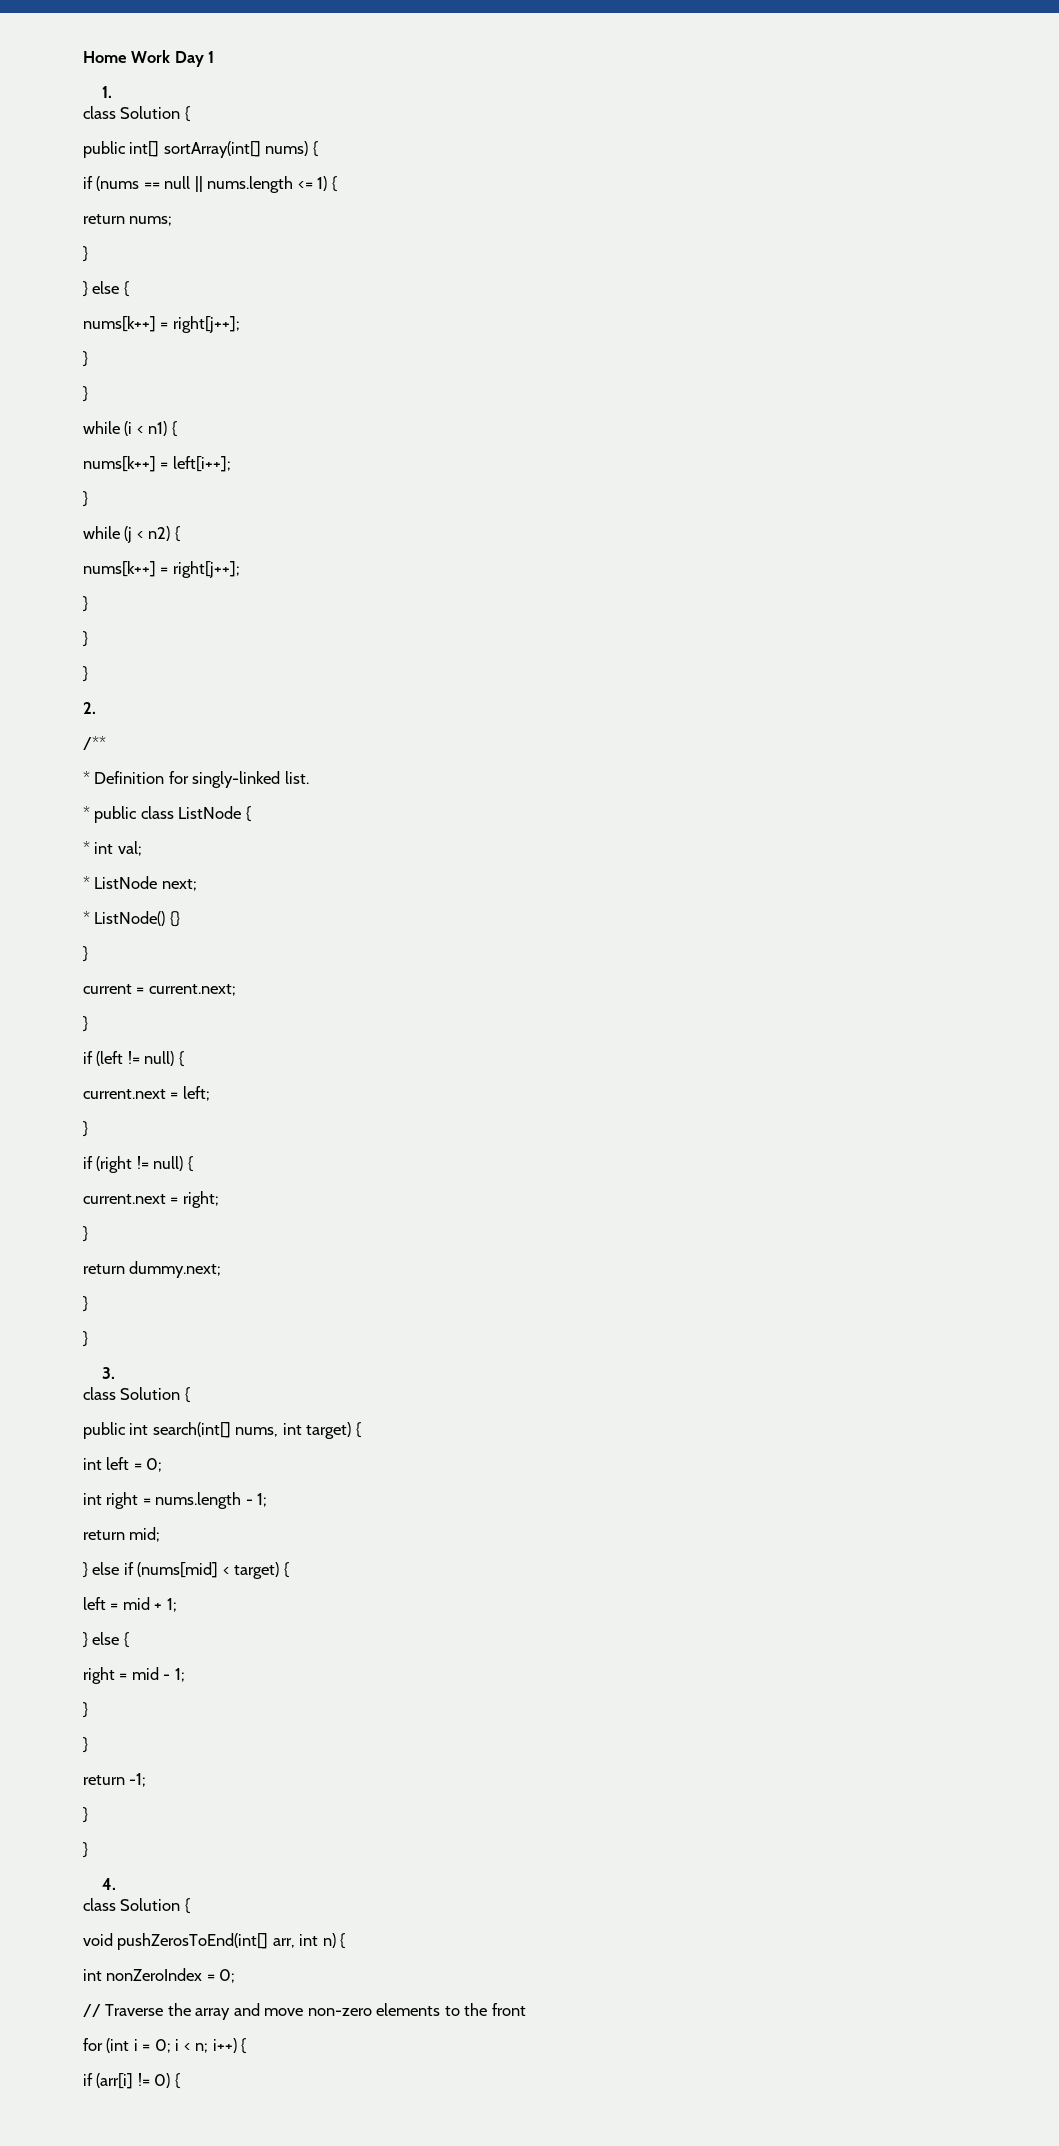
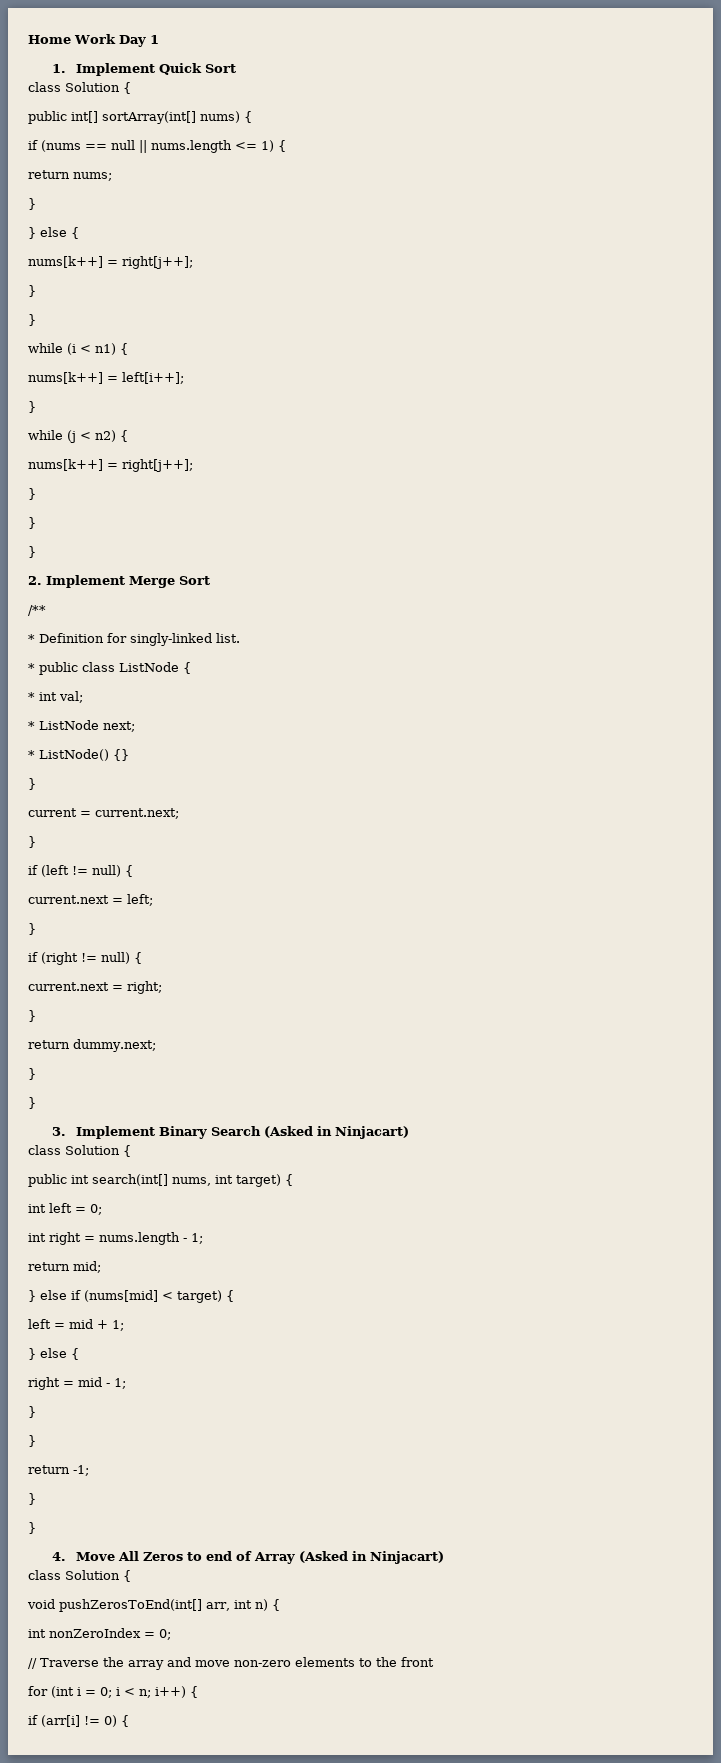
- 1.
+ 1. Implement Quick Sort
- 2.
+ 2. Implement Merge Sort
- 3.
+ 3. Implement Binary Search (Asked in Ninjacart)
- 4.
+ 4. Move All Zeros to end of Array (Asked in Ninjacart)

